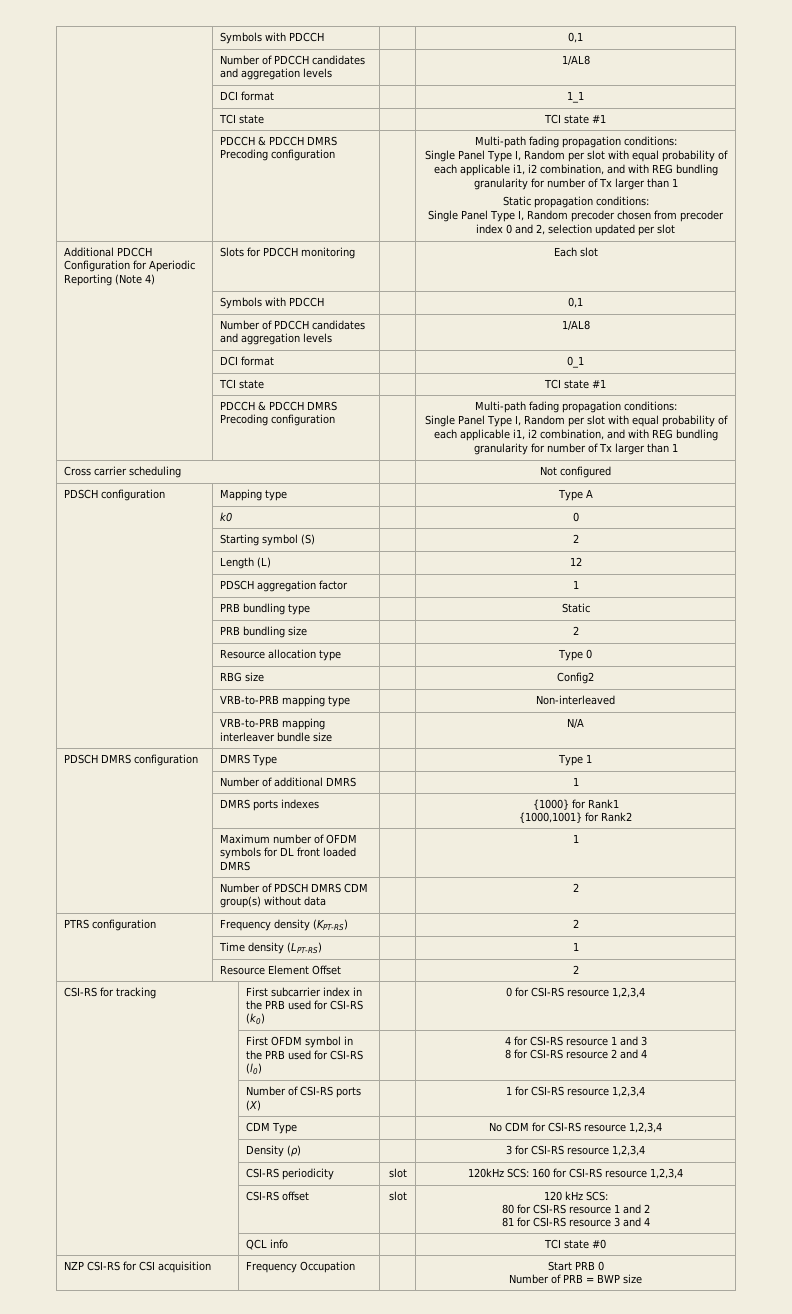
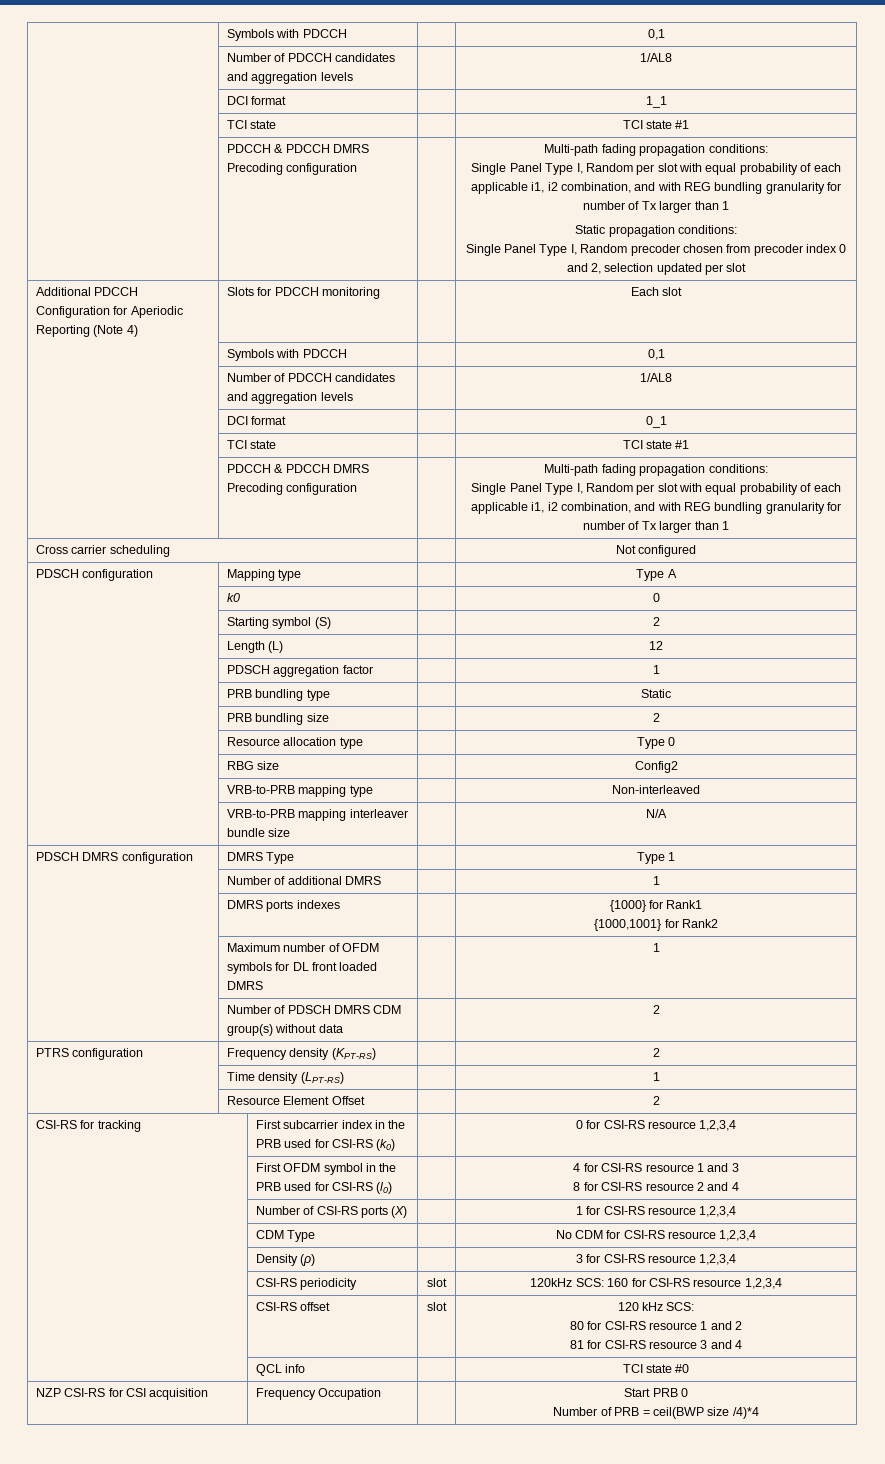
  NZP CSI-RS for CSI acquisition | Frequency Occupation | | Start PRB 0
- Number of PRB = BWP size
+ Number of PRB = ceil(BWP size /4)*4

